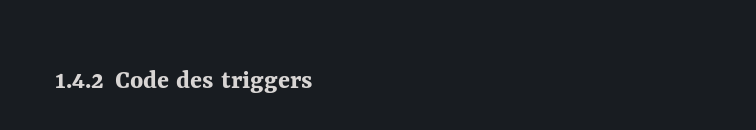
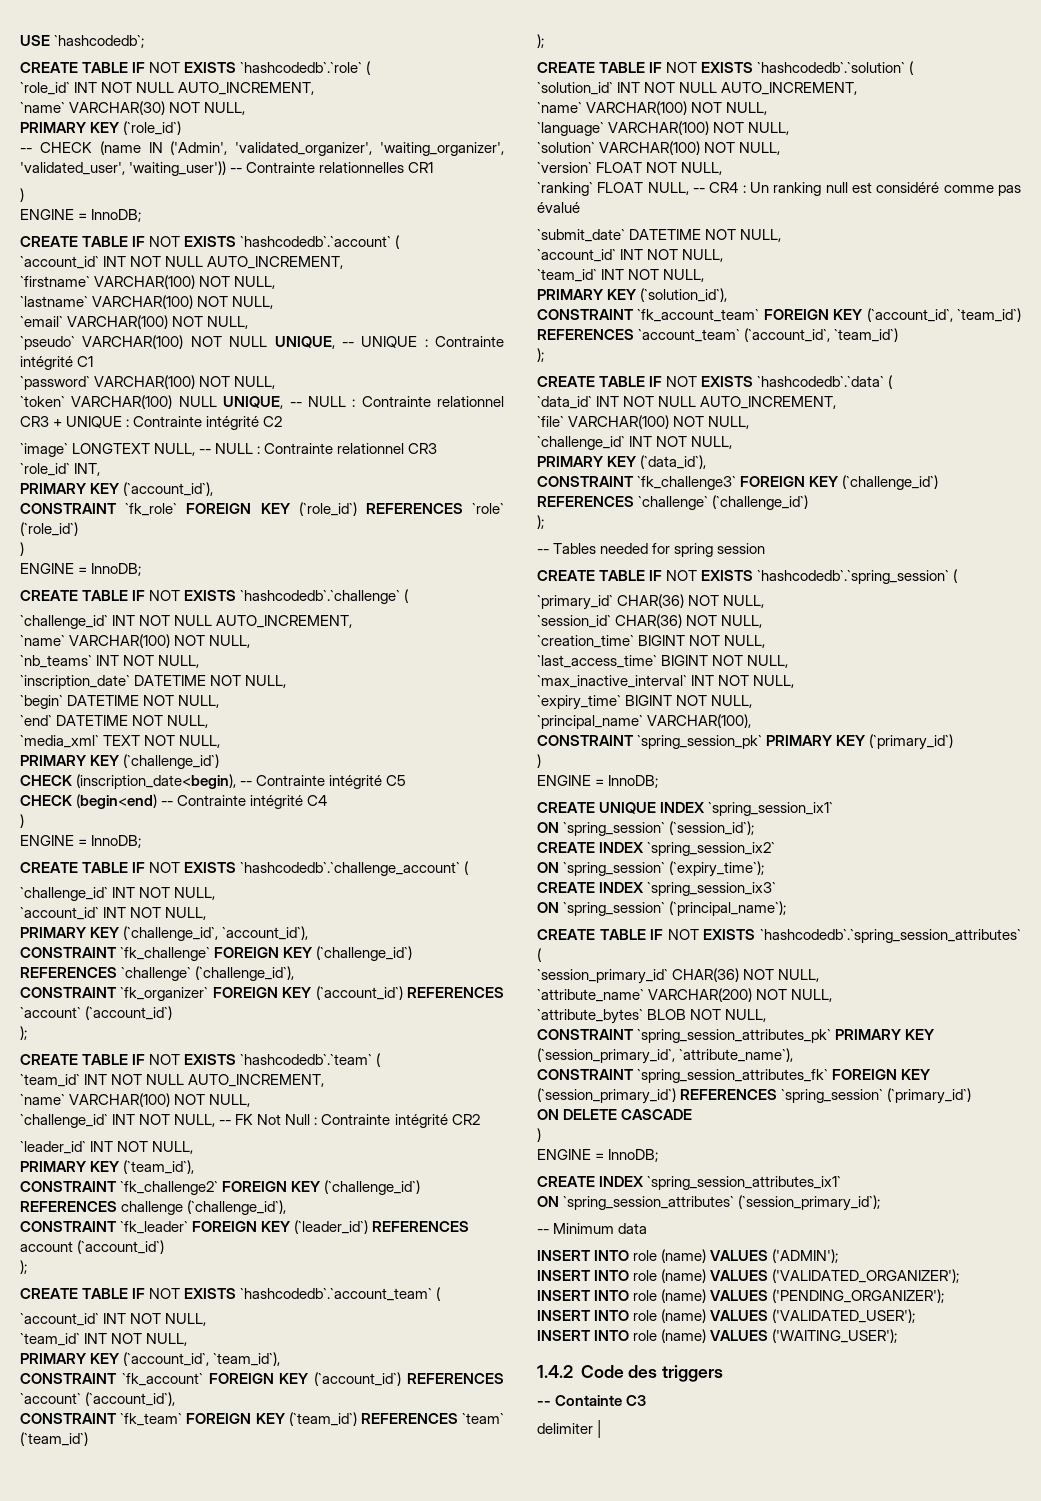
+ USE `hashcodedb`;
+ CREATE TABLE IF NOT EXISTS `hashcodedb`.`role` (
+ `role_id` INT NOT NULL AUTO_INCREMENT,
+ `name` VARCHAR(30) NOT NULL,
+ PRIMARY KEY (`role_id`)
+ -- CHECK (name IN ('Admin', 'validated_organizer', 'waiting_organizer', 'validated_user', 'waiting_user')) -- Contrainte relationnelles CR1
+ )
+ ENGINE = InnoDB;
+ CREATE TABLE IF NOT EXISTS `hashcodedb`.`account` (
+ `account_id` INT NOT NULL AUTO_INCREMENT,
+ `firstname` VARCHAR(100) NOT NULL,
+ `lastname` VARCHAR(100) NOT NULL,
+ `email` VARCHAR(100) NOT NULL,
+ `pseudo` VARCHAR(100) NOT NULL UNIQUE, -- UNIQUE : Contrainte intégrité C1
+ `password` VARCHAR(100) NOT NULL,
+ `token` VARCHAR(100) NULL UNIQUE, -- NULL : Contrainte relationnel CR3 + UNIQUE : Contrainte intégrité C2
+ `image` LONGTEXT NULL, -- NULL : Contrainte relationnel CR3
+ `role_id` INT,
+ PRIMARY KEY (`account_id`),
+ CONSTRAINT `fk_role` FOREIGN KEY (`role_id`) REFERENCES `role` (`role_id`)
+ )
+ ENGINE = InnoDB;
+ CREATE TABLE IF NOT EXISTS `hashcodedb`.`challenge` (
+ `challenge_id` INT NOT NULL AUTO_INCREMENT,
+ `name` VARCHAR(100) NOT NULL,
+ `nb_teams` INT NOT NULL,
+ `inscription_date` DATETIME NOT NULL,
+ `begin` DATETIME NOT NULL,
+ `end` DATETIME NOT NULL,
+ `media_xml` TEXT NOT NULL,
+ PRIMARY KEY (`challenge_id`)
+ CHECK (inscription_date<begin), -- Contrainte intégrité C5
+ CHECK (begin<end) -- Contrainte intégrité C4
+ )
+ ENGINE = InnoDB;
+ CREATE TABLE IF NOT EXISTS `hashcodedb`.`challenge_account` (
+ `challenge_id` INT NOT NULL,
+ `account_id` INT NOT NULL,
+ PRIMARY KEY (`challenge_id`, `account_id`),
+ CONSTRAINT `fk_challenge` FOREIGN KEY (`challenge_id`) REFERENCES `challenge` (`challenge_id`),
+ CONSTRAINT `fk_organizer` FOREIGN KEY (`account_id`) REFERENCES `account` (`account_id`)
+ );
+ CREATE TABLE IF NOT EXISTS `hashcodedb`.`team` (
+ `team_id` INT NOT NULL AUTO_INCREMENT,
+ `name` VARCHAR(100) NOT NULL,
+ `challenge_id` INT NOT NULL, -- FK Not Null : Contrainte intégrité CR2
+ `leader_id` INT NOT NULL,
+ PRIMARY KEY (`team_id`),
+ CONSTRAINT `fk_challenge2` FOREIGN KEY (`challenge_id`) REFERENCES challenge (`challenge_id`),
+ CONSTRAINT `fk_leader` FOREIGN KEY (`leader_id`) REFERENCES account (`account_id`)
+ );
+ CREATE TABLE IF NOT EXISTS `hashcodedb`.`account_team` (
+ `account_id` INT NOT NULL,
+ `team_id` INT NOT NULL,
+ PRIMARY KEY (`account_id`, `team_id`),
+ CONSTRAINT `fk_account` FOREIGN KEY (`account_id`) REFERENCES `account` (`account_id`),
+ CONSTRAINT `fk_team` FOREIGN KEY (`team_id`) REFERENCES `team` (`team_id`)
+ );
+ CREATE TABLE IF NOT EXISTS `hashcodedb`.`solution` (
+ `solution_id` INT NOT NULL AUTO_INCREMENT,
+ `name` VARCHAR(100) NOT NULL,
+ `language` VARCHAR(100) NOT NULL,
+ `solution` VARCHAR(100) NOT NULL,
+ `version` FLOAT NOT NULL,
+ `ranking` FLOAT NULL, -- CR4 : Un ranking null est considéré comme pas évalué
+ `submit_date` DATETIME NOT NULL,
+ `account_id` INT NOT NULL,
+ `team_id` INT NOT NULL,
+ PRIMARY KEY (`solution_id`),
+ CONSTRAINT `fk_account_team` FOREIGN KEY (`account_id`, `team_id`) REFERENCES `account_team` (`account_id`, `team_id`)
+ );
+ CREATE TABLE IF NOT EXISTS `hashcodedb`.`data` (
+ `data_id` INT NOT NULL AUTO_INCREMENT,
+ `file` VARCHAR(100) NOT NULL,
+ `challenge_id` INT NOT NULL,
+ PRIMARY KEY (`data_id`),
+ CONSTRAINT `fk_challenge3` FOREIGN KEY (`challenge_id`) REFERENCES `challenge` (`challenge_id`)
+ );
+ -- Tables needed for spring session
+ CREATE TABLE IF NOT EXISTS `hashcodedb`.`spring_session` (
+ `primary_id` CHAR(36) NOT NULL,
+ `session_id` CHAR(36) NOT NULL,
+ `creation_time` BIGINT NOT NULL,
+ `last_access_time` BIGINT NOT NULL,
+ `max_inactive_interval` INT NOT NULL,
+ `expiry_time` BIGINT NOT NULL,
+ `principal_name` VARCHAR(100),
+ CONSTRAINT `spring_session_pk` PRIMARY KEY (`primary_id`)
+ )
+ ENGINE = InnoDB;
+ CREATE UNIQUE INDEX `spring_session_ix1`
+ ON `spring_session` (`session_id`);
+ CREATE INDEX `spring_session_ix2`
+ ON `spring_session` (`expiry_time`);
+ CREATE INDEX `spring_session_ix3`
+ ON `spring_session` (`principal_name`);
+ CREATE TABLE IF NOT EXISTS `hashcodedb`.`spring_session_attributes` (
+ `session_primary_id` CHAR(36) NOT NULL,
+ `attribute_name` VARCHAR(200) NOT NULL,
+ `attribute_bytes` BLOB NOT NULL,
+ CONSTRAINT `spring_session_attributes_pk` PRIMARY KEY (`session_primary_id`, `attribute_name`),
+ CONSTRAINT `spring_session_attributes_fk` FOREIGN KEY (`session_primary_id`) REFERENCES `spring_session` (`primary_id`)
+ ON DELETE CASCADE
+ )
+ ENGINE = InnoDB;
+ CREATE INDEX `spring_session_attributes_ix1`
+ ON `spring_session_attributes` (`session_primary_id`);
+ -- Minimum data
+ INSERT INTO role (name) VALUES ('ADMIN');
+ INSERT INTO role (name) VALUES ('VALIDATED_ORGANIZER');
+ INSERT INTO role (name) VALUES ('PENDING_ORGANIZER');
+ INSERT INTO role (name) VALUES ('VALIDATED_USER');
+ INSERT INTO role (name) VALUES ('WAITING_USER');
+ -- Containte C3
+ delimiter |

